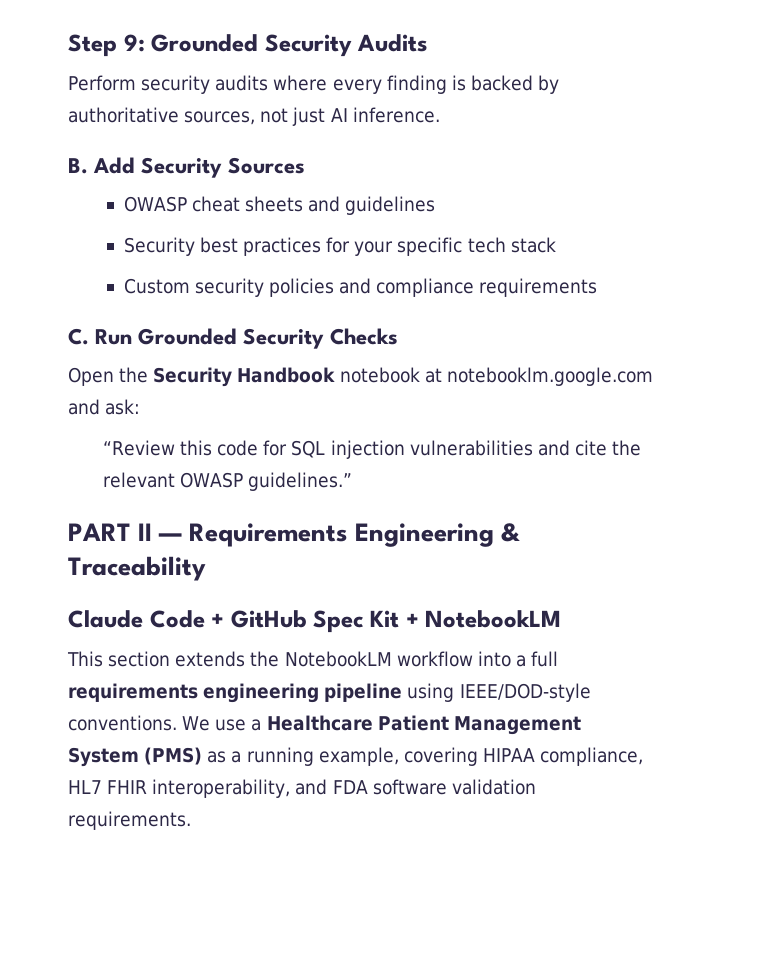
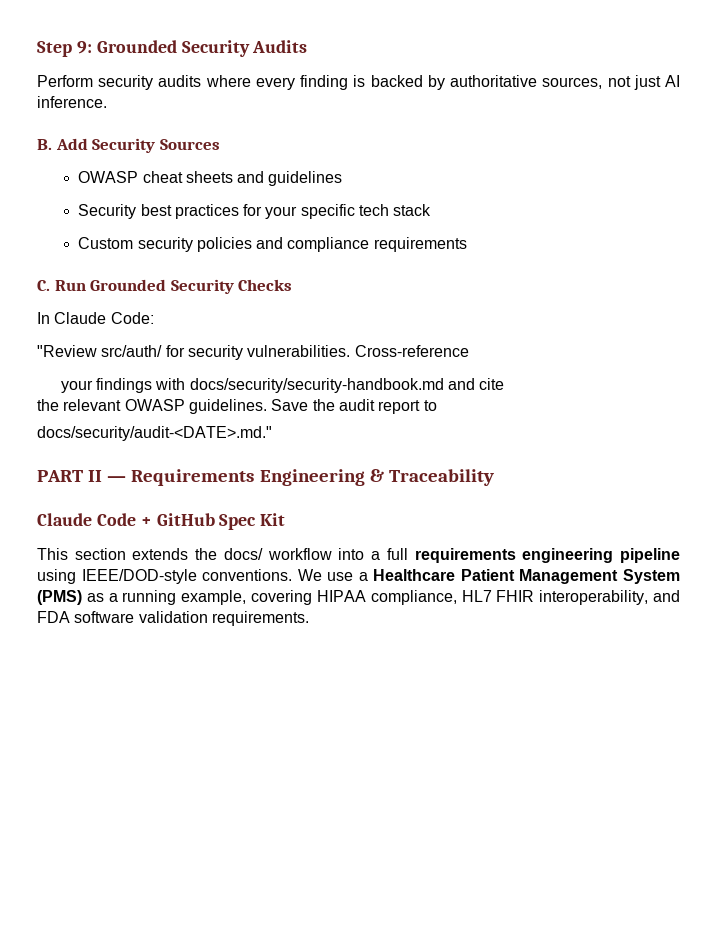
- Open the Security Handbook notebook at notebooklm.google.com and ask:
- “Review this code for SQL injection vulnerabilities and cite the relevant OWASP guidelines.”
+ In Claude Code:
+ "Review src/auth/ for security vulnerabilities. Cross-reference
+ your findings with docs/security/security-handbook.md and cite
+ the relevant OWASP guidelines. Save the audit report to
+ docs/security/audit-<DATE>.md."
- Claude Code + GitHub Spec Kit + NotebookLM
+ Claude Code + GitHub Spec Kit
- This section extends the NotebookLM workflow into a full requirements engineering pipeline using IEEE/DOD-style conventions.
+ This section extends the docs/ workflow into a full requirements engineering pipeline using IEEE/DOD-style conventions.

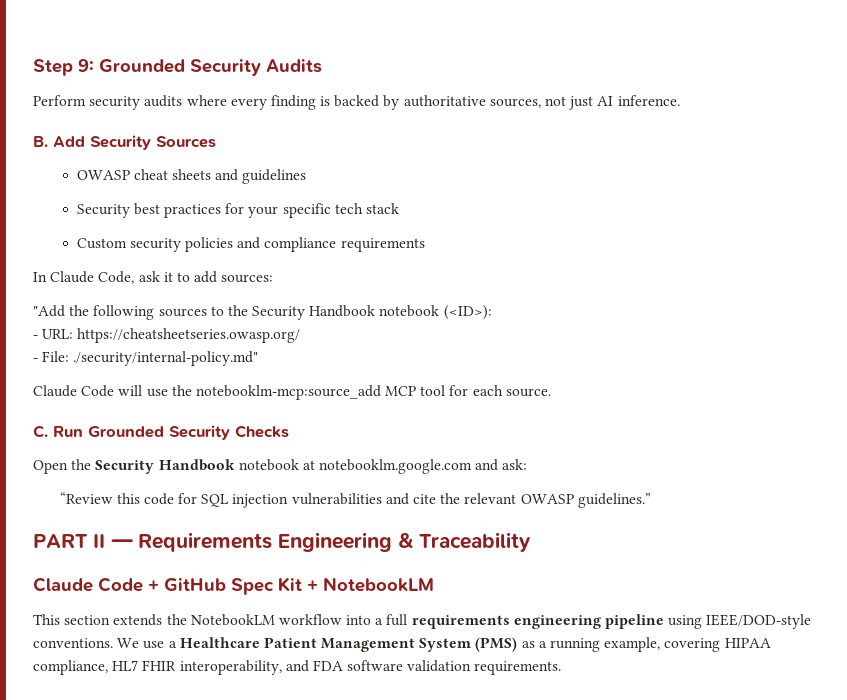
+ In Claude Code, ask it to add sources:
+ "Add the following sources to the Security Handbook notebook (<ID>):
+ - URL: https://cheatsheetseries.owasp.org/
+ - File: ./security/internal-policy.md"
+ Claude Code will use the notebooklm-mcp:source_add MCP tool for each source.
- In Claude Code:
- "Review src/auth/ for security vulnerabilities. Cross-reference
- your findings with docs/security/security-handbook.md and cite
- the relevant OWASP guidelines. Save the audit report to
- docs/security/audit-<DATE>.md."
+ Open the Security Handbook notebook at notebooklm.google.com and ask:
+ “Review this code for SQL injection vulnerabilities and cite the relevant OWASP guidelines.”
- Claude Code + GitHub Spec Kit
+ Claude Code + GitHub Spec Kit + NotebookLM
- This section extends the docs/ workflow into a full requirements engineering pipeline using IEEE/DOD-style conventions.
+ This section extends the NotebookLM workflow into a full requirements engineering pipeline using IEEE/DOD-style conventions.

